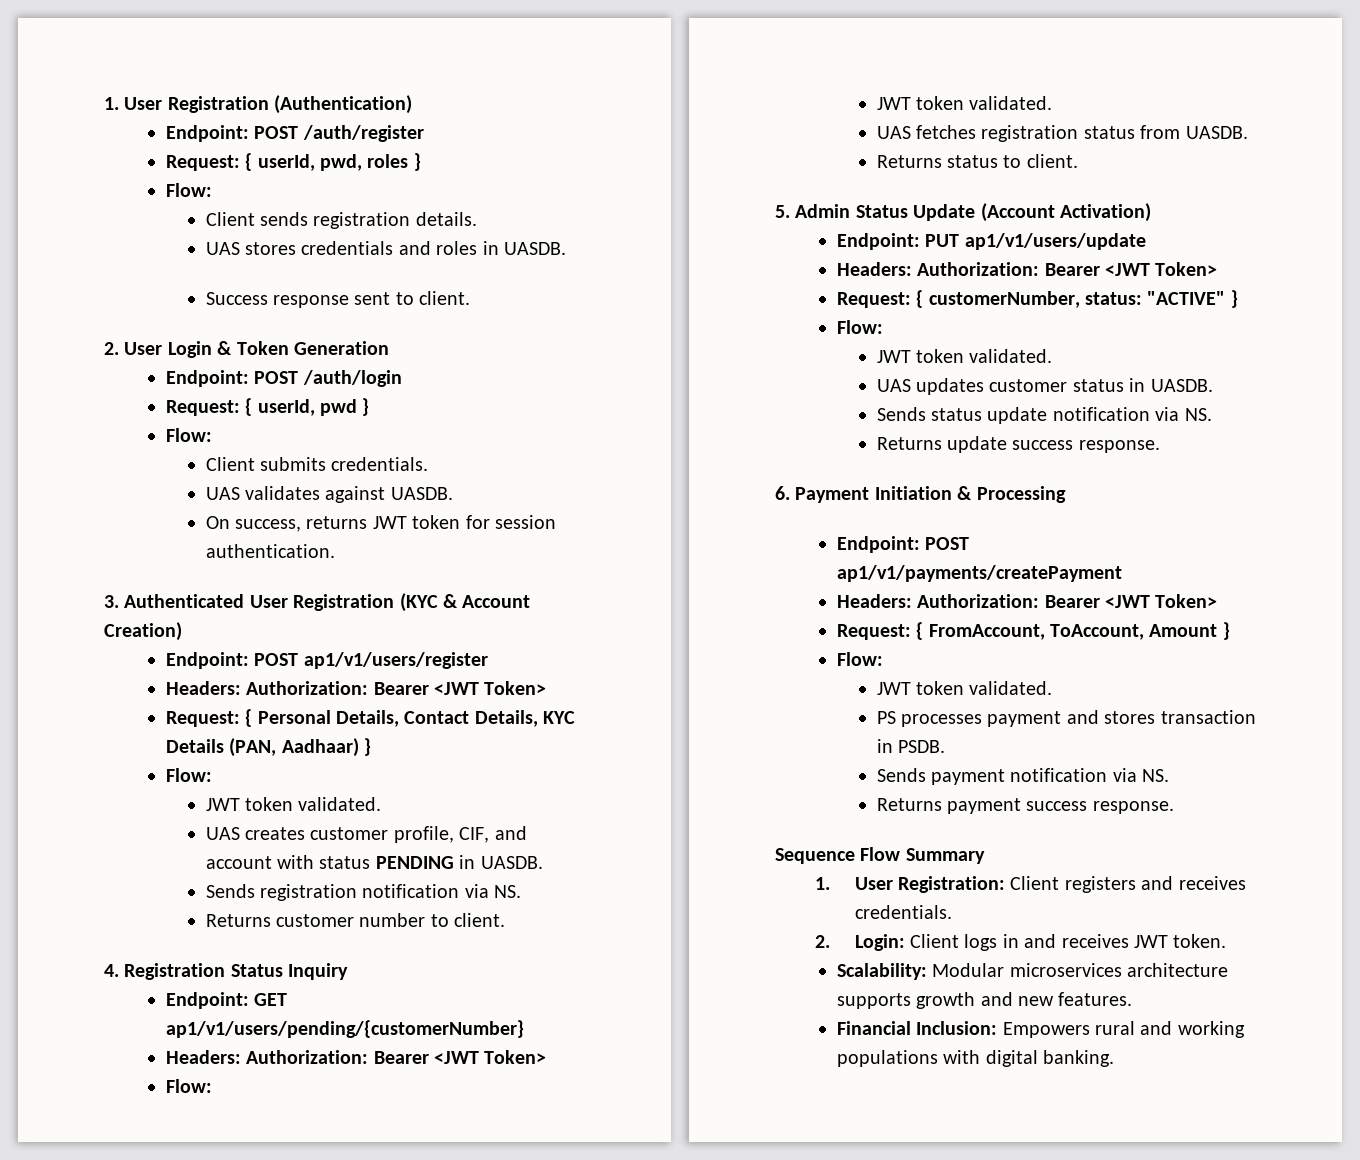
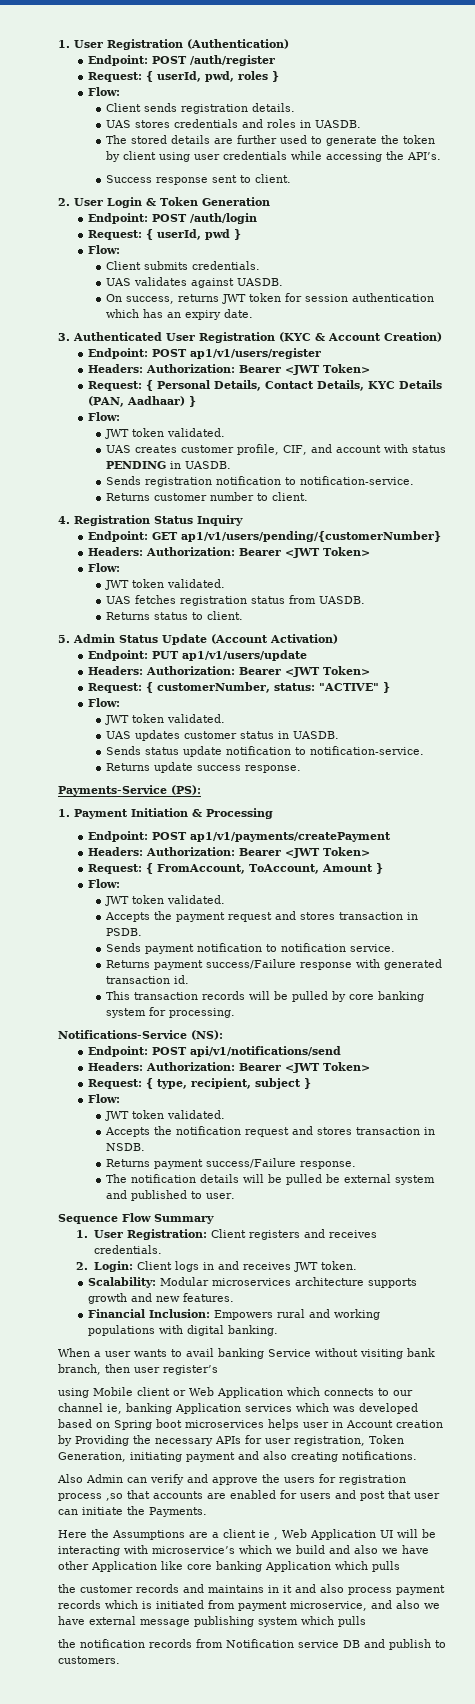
+ The stored details are further used to generate the token by client using user credentials while accessing the API’s.
- On success, returns JWT token for session authentication.
+ On success, returns JWT token for session authentication which has an expiry date.
- Sends registration notification via NS.
+ Sends registration notification to notification-service.
- Sends status update notification via NS.
+ Sends status update notification to notification-service.
- 6. Payment Initiation & Processing
+ Payments-Service (PS):
+ 1. Payment Initiation & Processing
- PS processes payment and stores transaction in PSDB.
+ Accepts the payment request and stores transaction in PSDB.
- Sends payment notification via NS.
- Returns payment success response.
+ Sends payment notification to notification service.
+ Returns payment success/Failure response with generated transaction id.
+ This transaction records will be pulled by core banking system for processing.
+ Notifications-Service (NS):
+ Endpoint: POST api/v1/notifications/send
+ Headers: Authorization: Bearer <JWT Token>
+ Request: { type, recipient, subject }
+ Flow:
+ JWT token validated.
+ Accepts the notification request and stores transaction in NSDB.
+ Returns payment success/Failure response.
+ The notification details will be pulled be external system and published to user.
+ When a user wants to avail banking Service without visiting bank branch, then user register’s
+ using Mobile client or Web Application which connects to our channel ie, banking Application services which was developed based on Spring boot microservices helps user in Account creation by Providing the necessary APIs for user registration, Token Generation, initiating payment and also creating notifications.
+ Also Admin can verify and approve the users for registration process ,so that accounts are enabled for users and post that user can initiate the Payments.
+ Here the Assumptions are a client ie , Web Application UI will be interacting with microservice’s which we build and also we have other Application like core banking Application which pulls
+ the customer records and maintains in it and also process payment records which is initiated from payment microservice, and also we have external message publishing system which pulls
+ the notification records from Notification service DB and publish to customers.

